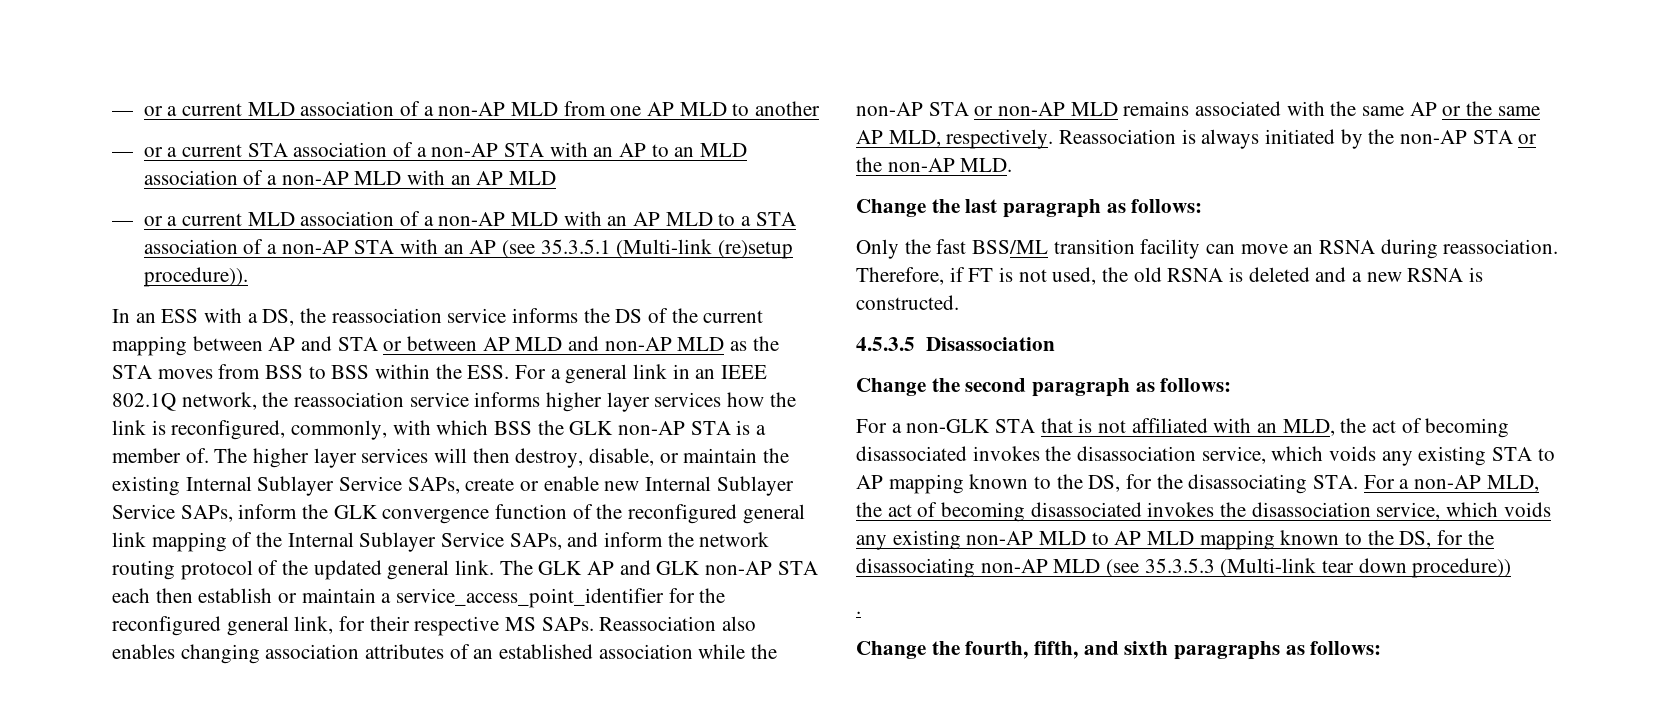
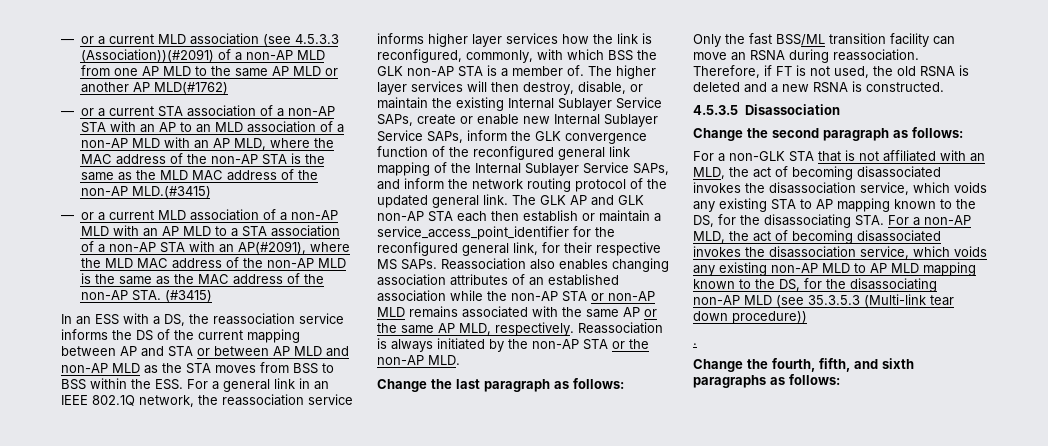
- — or a current MLD association of a non-AP MLD from one AP MLD to another
+ — or a current MLD association (see 4.5.3.3 (Association))(#2091) of a non-AP MLD from one AP MLD to the same AP MLD or another AP MLD(#1762)
- — or a current STA association of a non-AP STA with an AP to an MLD association of a non-AP MLD with an AP MLD
+ — or a current STA association of a non-AP STA with an AP to an MLD association of a non-AP MLD with an AP MLD, where the MAC address of the non-AP STA is the same as the MLD MAC address of the non-AP MLD.(#3415)
- — or a current MLD association of a non-AP MLD with an AP MLD to a STA association of a non-AP STA with an AP (see 35.3.5.1 (Multi-link (re)setup procedure)).
+ — or a current MLD association of a non-AP MLD with an AP MLD to a STA association of a non-AP STA with an AP(#2091), where the MLD MAC address of the non-AP MLD is the same as the MAC address of the non-AP STA. (#3415)

